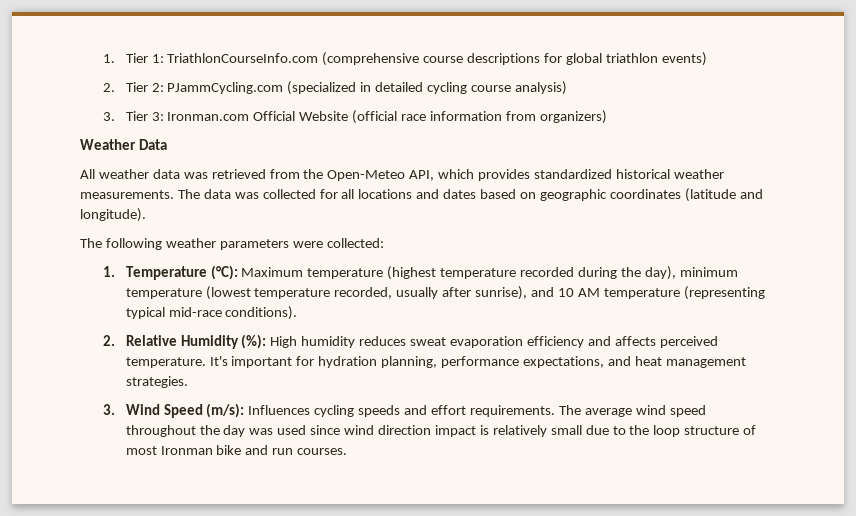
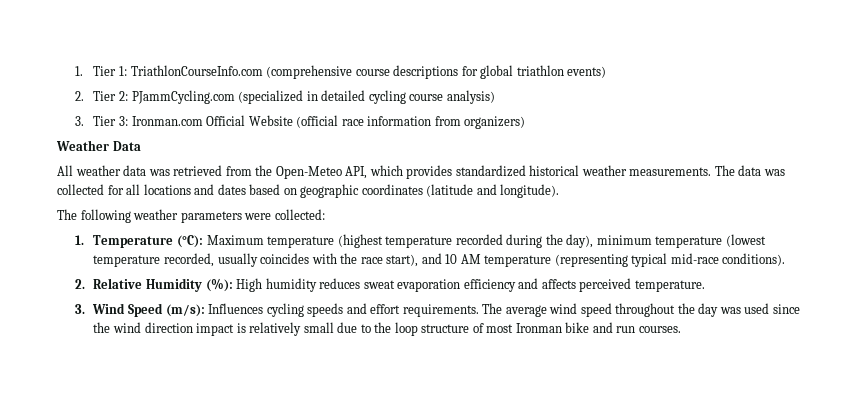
- 1. Temperature (°C): Maximum temperature (highest temperature recorded during the day), minimum temperature (lowest temperature recorded, usually after sunrise), and 10 AM temperature (representing typical mid-race conditions).
+ 1. Temperature (°C): Maximum temperature (highest temperature recorded during the day), minimum temperature (lowest temperature recorded, usually coincides with the race start), and 10 AM temperature (representing typical mid-race conditions).
- It's important for hydration planning, performance expectations, and heat management strategies.
- The average wind speed throughout the day was used since wind direction impact is relatively small due to the loop structure of most Ironman bike and run courses.
+ The average wind speed throughout the day was used since the wind direction impact is relatively small due to the loop structure of most Ironman bike and run courses.

